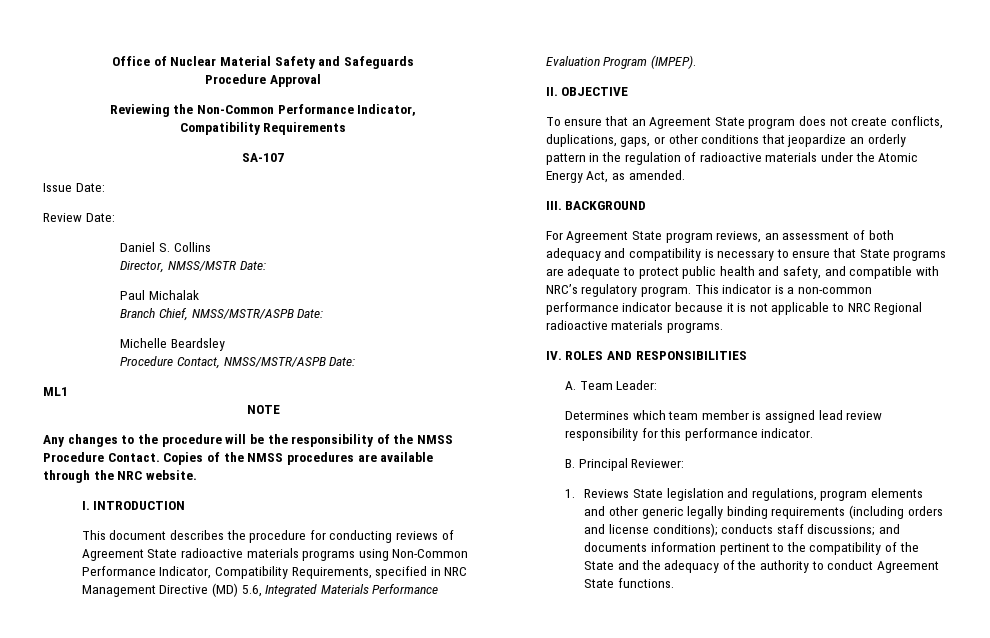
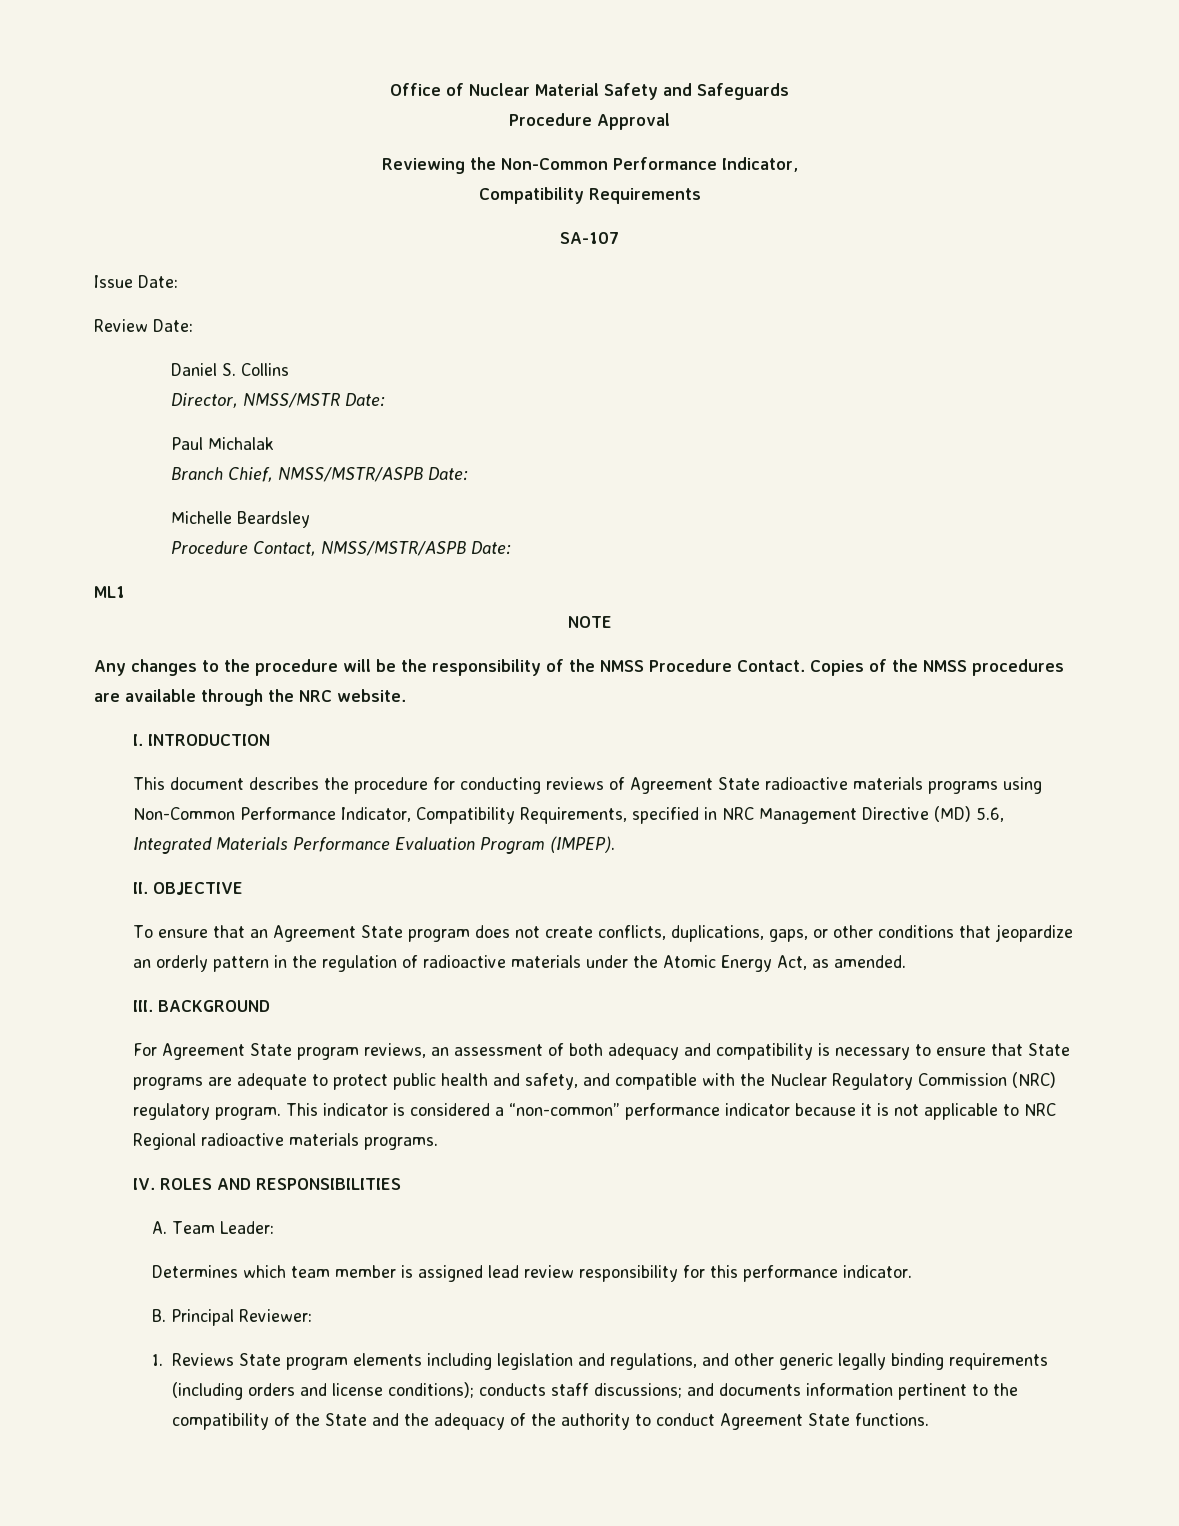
- For Agreement State program reviews, an assessment of both adequacy and compatibility is necessary to ensure that State programs are adequate to protect public health and safety, and compatible with NRC’s regulatory program.
+ For Agreement State program reviews, an assessment of both adequacy and compatibility is necessary to ensure that State programs are adequate to protect public health and safety, and compatible with the Nuclear Regulatory Commission (NRC) regulatory program.
- This indicator is a non-common performance indicator because it is not applicable to NRC Regional radioactive materials programs.
+ This indicator is considered a “non-common” performance indicator because it is not applicable to NRC Regional radioactive materials programs.
- 1. Reviews State legislation and regulations, program elements and other generic legally binding requirements (including orders and license conditions); conducts staff discussions; and documents information pertinent to the compatibility of the State and the adequacy of the authority to conduct Agreement State functions.
+ 1. Reviews State program elements including legislation and regulations, and other generic legally binding requirements (including orders and license conditions); conducts staff discussions; and documents information pertinent to the compatibility of the State and the adequacy of the authority to conduct Agreement State functions.

